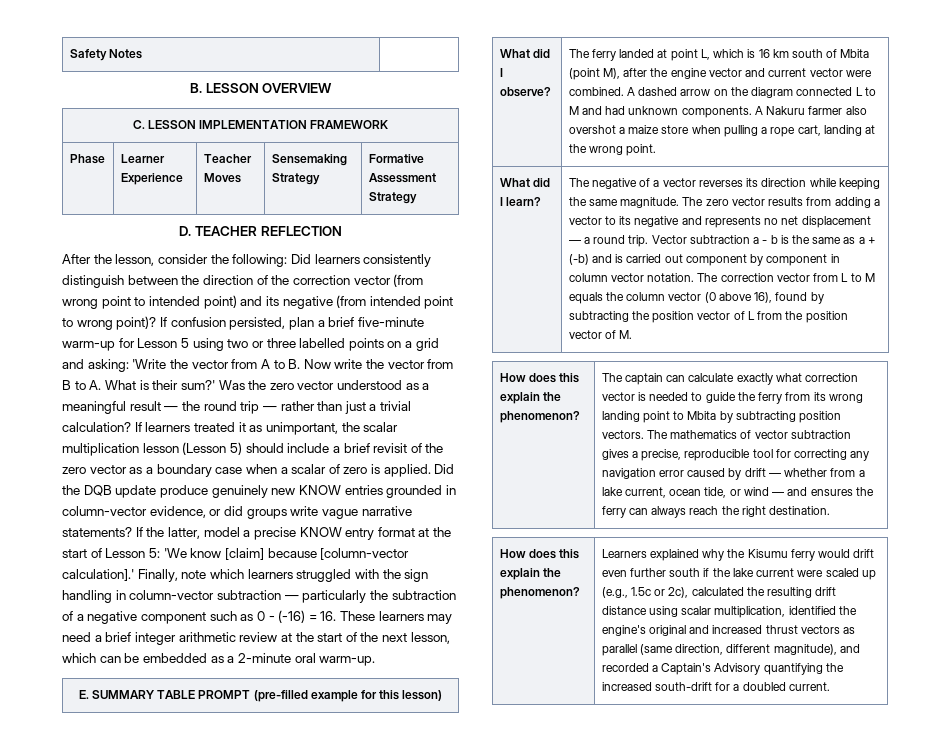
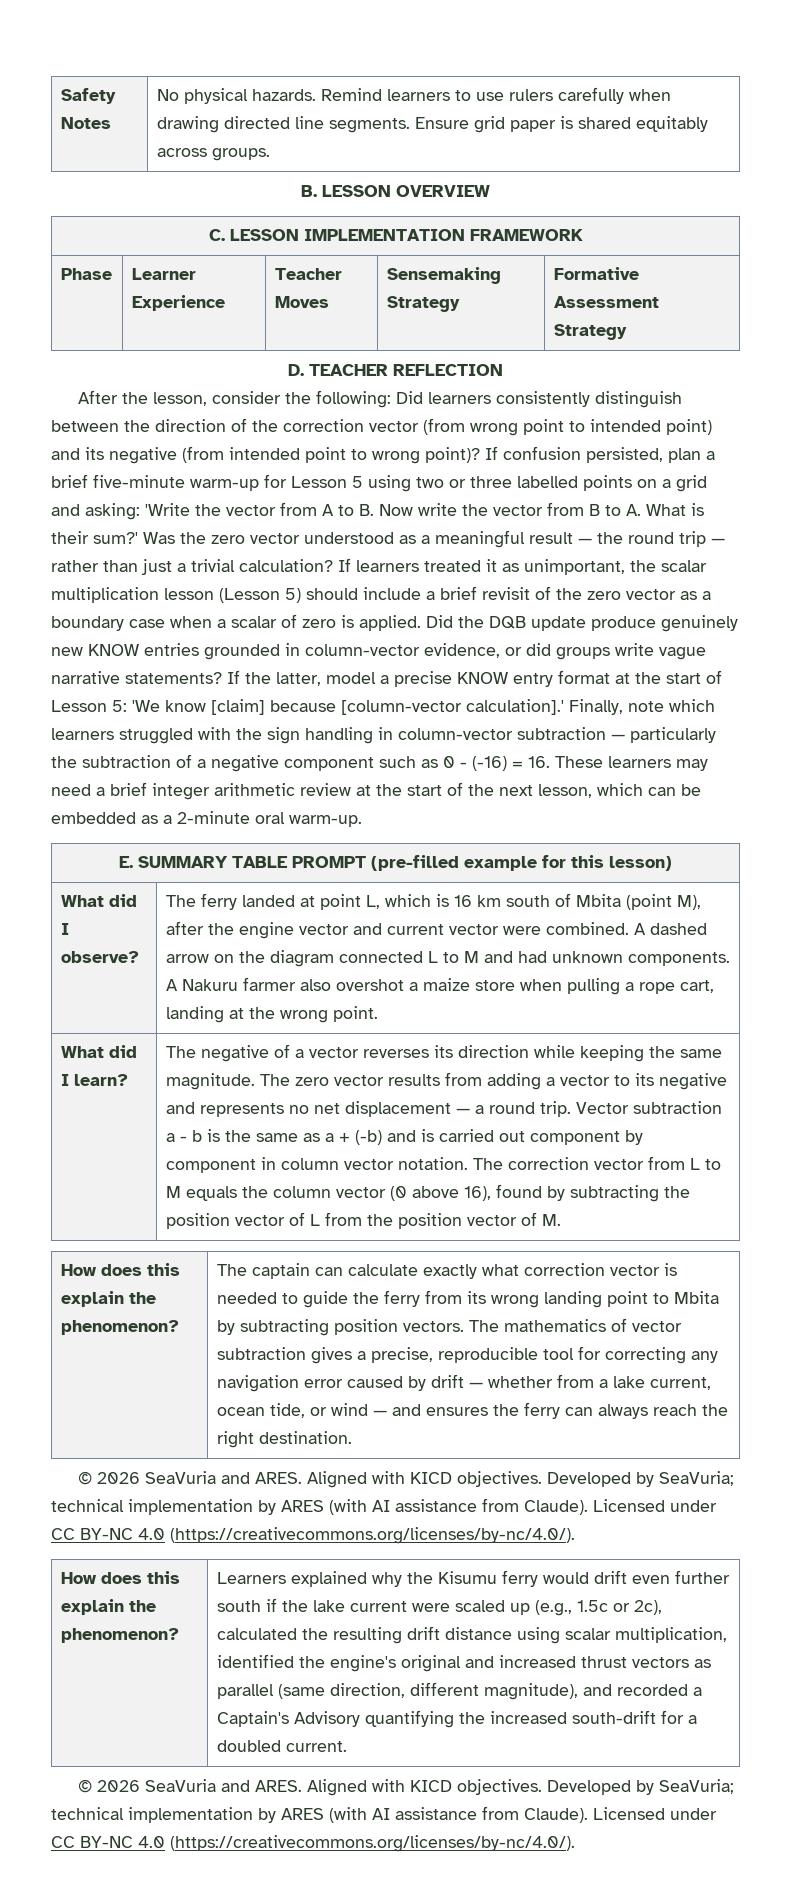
- Safety Notes |
+ Safety Notes | No physical hazards. Remind learners to use rulers carefully when drawing directed line segments. Ensure grid paper is shared equitably across groups.
  The mathematics of vector subtraction gives a precise, reproducible tool for correcting any navigation error caused by drift — whether from a lake current, ocean tide, or wind — and ensures the ferry can always reach the right destination.
+ © 2026 SeaVuria and ARES. Aligned with KICD objectives. Developed by SeaVuria; technical implementation by ARES (with AI assistance from Claude). Licensed under CC BY-NC 4.0 (https://creativecommons.org/licenses/by-nc/4.0/).
  Learners explained why the Kisumu ferry would drift even further south if the lake current were scaled up (e.g., 1.5c or 2c), calculated the resulting drift distance using scalar multiplication, identified the engine's original and increased thrust vectors as parallel (same direction, different magnitude), and recorded a Captain's Advisory quantifying the increased south-drift for a doubled current.
+ © 2026 SeaVuria and ARES. Aligned with KICD objectives. Developed by SeaVuria; technical implementation by ARES (with AI assistance from Claude). Licensed under CC BY-NC 4.0 (https://creativecommons.org/licenses/by-nc/4.0/).

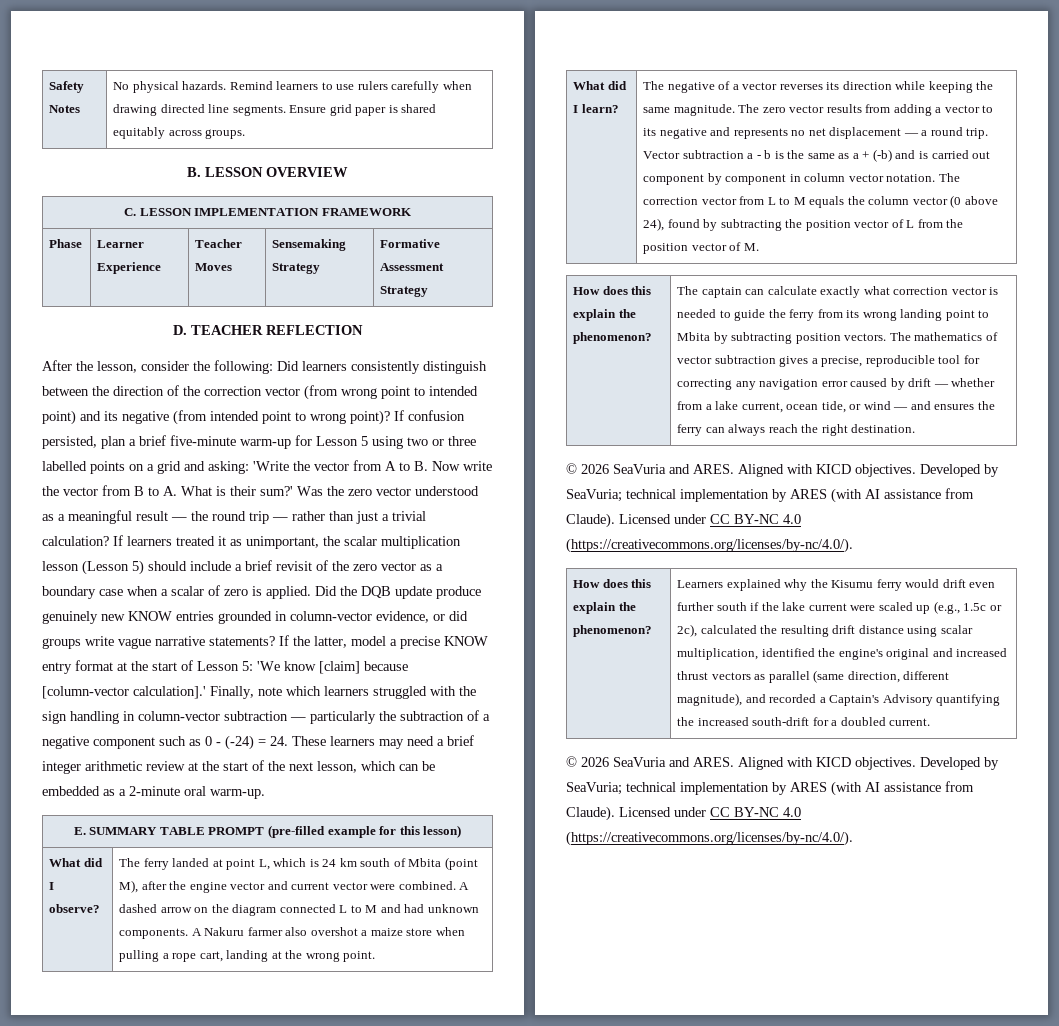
- Finally, note which learners struggled with the sign handling in column-vector subtraction — particularly the subtraction of a negative component such as 0 - (-16) = 16. These learners may need a brief integer arithmetic review at the start of the next lesson, which can be embedded as a 2-minute oral warm-up.
+ Finally, note which learners struggled with the sign handling in column-vector subtraction — particularly the subtraction of a negative component such as 0 - (-24) = 24. These learners may need a brief integer arithmetic review at the start of the next lesson, which can be embedded as a 2-minute oral warm-up.
- The ferry landed at point L, which is 16 km south of Mbita (point M), after the engine vector and current vector were combined.
+ The ferry landed at point L, which is 24 km south of Mbita (point M), after the engine vector and current vector were combined.
- The correction vector from L to M equals the column vector (0 above 16), found by subtracting the position vector of L from the position vector of M.
+ The correction vector from L to M equals the column vector (0 above 24), found by subtracting the position vector of L from the position vector of M.

